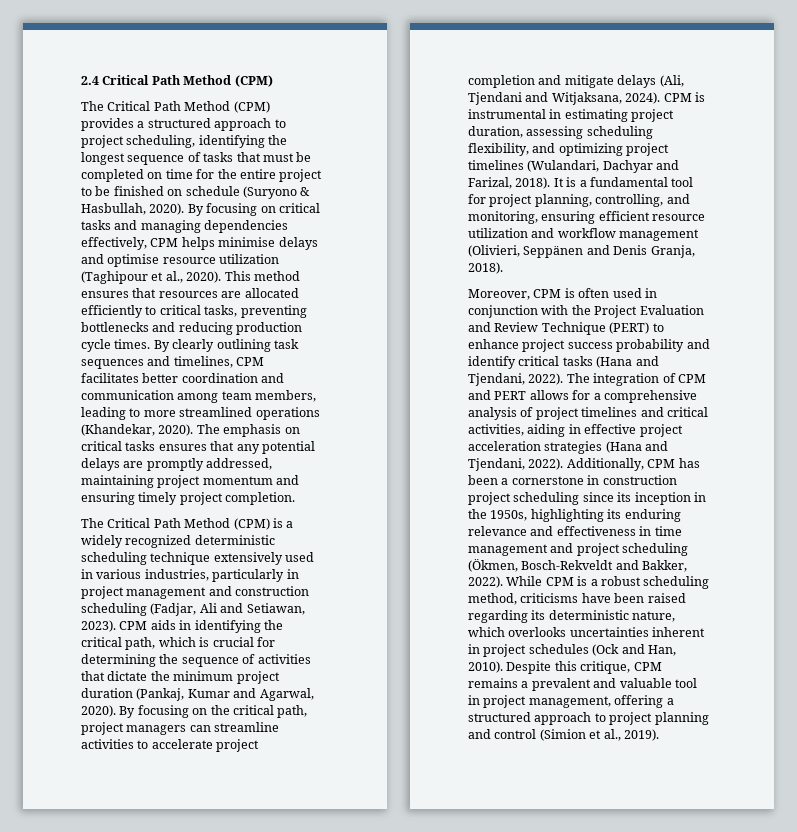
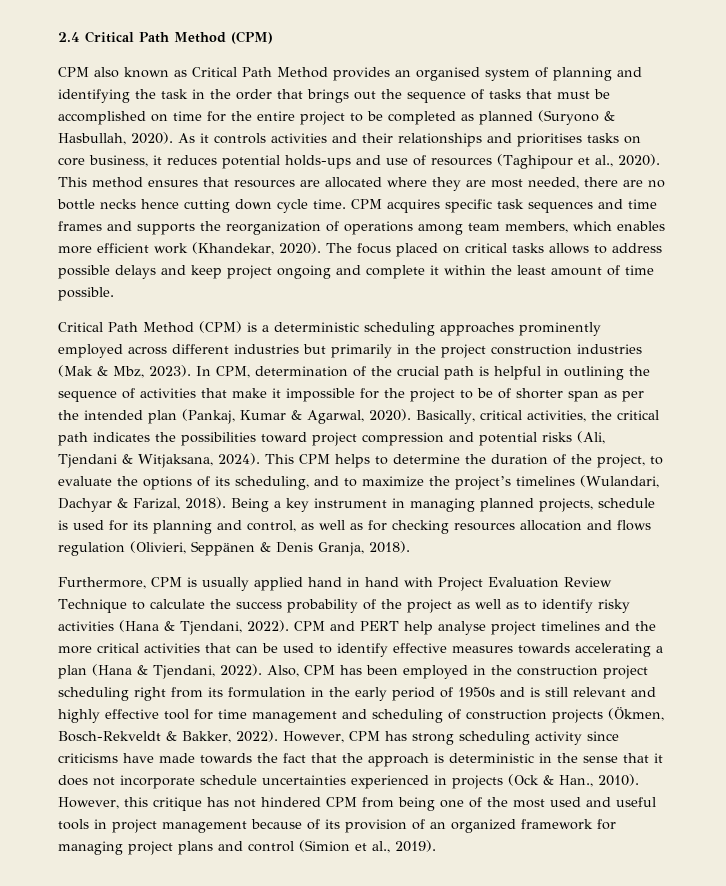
- The Critical Path Method (CPM) provides a structured approach to project scheduling, identifying the longest sequence of tasks that must be completed on time for the entire project to be finished on schedule (Suryono & Hasbullah, 2020).
+ CPM also known as Critical Path Method provides an organised system of planning and identifying the task in the order that brings out the sequence of tasks that must be accomplished on time for the entire project to be completed as planned (Suryono & Hasbullah, 2020).
- By focusing on critical tasks and managing dependencies effectively, CPM helps minimise delays and optimise resource utilization (Taghipour et al., 2020).
+ As it controls activities and their relationships and prioritises tasks on core business, it reduces potential holds-ups and use of resources (Taghipour et al., 2020).
- This method ensures that resources are allocated efficiently to critical tasks, preventing bottlenecks and reducing production cycle times. By clearly outlining task sequences and timelines, CPM facilitates better coordination and communication among team members, leading to more streamlined operations (Khandekar, 2020).
+ This method ensures that resources are allocated where they are most needed, there are no bottle necks hence cutting down cycle time. CPM acquires specific task sequences and time frames and supports the reorganization of operations among team members, which enables more efficient work (Khandekar, 2020).
- The emphasis on critical tasks ensures that any potential delays are promptly addressed, maintaining project momentum and ensuring timely project completion.
- The Critical Path Method (CPM) is a widely recognized deterministic scheduling technique extensively used in various industries, particularly in project management and construction scheduling (Fadjar, Ali and Setiawan, 2023). CPM aids in identifying the critical path, which is crucial for determining the sequence of activities that dictate the minimum project duration (Pankaj, Kumar and Agarwal, 2020).
+ The focus placed on critical tasks allows to address possible delays and keep project ongoing and complete it within the least amount of time possible.
+ Critical Path Method (CPM) is a deterministic scheduling approaches prominently employed across different industries but primarily in the project construction industries (Mak & Mbz, 2023). In CPM, determination of the crucial path is helpful in outlining the sequence of activities that make it impossible for the project to be of shorter span as per the intended plan (Pankaj, Kumar & Agarwal, 2020).
- By focusing on the critical path, project managers can streamline activities to accelerate project completion and mitigate delays (Ali, Tjendani and Witjaksana, 2024).
+ Basically, critical activities, the critical path indicates the possibilities toward project compression and potential risks (Ali, Tjendani & Witjaksana, 2024).
- CPM is instrumental in estimating project duration, assessing scheduling flexibility, and optimizing project timelines (Wulandari, Dachyar and Farizal, 2018).
+ This CPM helps to determine the duration of the project, to evaluate the options of its scheduling, and to maximize the project’s timelines (Wulandari, Dachyar & Farizal, 2018).
- It is a fundamental tool for project planning, controlling, and monitoring, ensuring efficient resource utilization and workflow management (Olivieri, Seppänen and Denis Granja, 2018).
+ Being a key instrument in managing planned projects, schedule is used for its planning and control, as well as for checking resources allocation and flows regulation (Olivieri, Seppänen & Denis Granja, 2018).
- Moreover, CPM is often used in conjunction with the Project Evaluation and Review Technique (PERT) to enhance project success probability and identify critical tasks (Hana and Tjendani, 2022). The integration of CPM and PERT allows for a comprehensive analysis of project timelines and critical activities, aiding in effective project acceleration strategies (Hana and Tjendani, 2022). Additionally, CPM has been a cornerstone in construction project scheduling since its inception in the 1950s, highlighting its enduring relevance and effectiveness in time management and project scheduling (Ökmen, Bosch-Rekveldt and Bakker, 2022).
+ Furthermore, CPM is usually applied hand in hand with Project Evaluation Review Technique to calculate the success probability of the project as well as to identify risky activities (Hana & Tjendani, 2022). CPM and PERT help analyse project timelines and the more critical activities that can be used to identify effective measures towards accelerating a plan (Hana & Tjendani, 2022). Also, CPM has been employed in the construction project scheduling right from its formulation in the early period of 1950s and is still relevant and highly effective tool for time management and scheduling of construction projects (Ökmen, Bosch-Rekveldt & Bakker, 2022).
- While CPM is a robust scheduling method, criticisms have been raised regarding its deterministic nature, which overlooks uncertainties inherent in project schedules (Ock and Han, 2010). Despite this critique, CPM remains a prevalent and valuable tool in project management, offering a structured approach to project planning and control (Simion et al., 2019).
+ However, CPM has strong scheduling activity since criticisms have made towards the fact that the approach is deterministic in the sense that it does not incorporate schedule uncertainties experienced in projects (Ock & Han., 2010). However, this critique has not hindered CPM from being one of the most used and useful tools in project management because of its provision of an organized framework for managing project plans and control (Simion et al., 2019).

